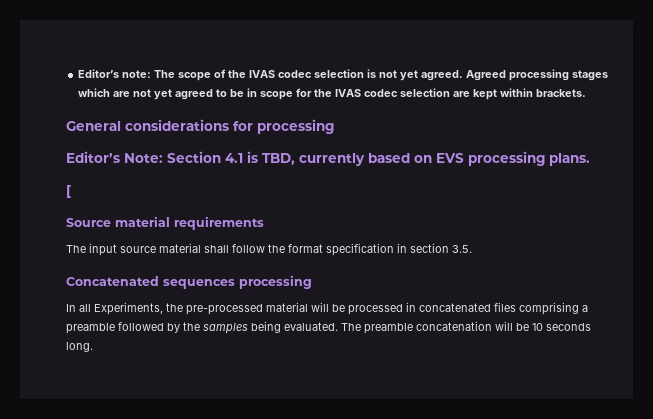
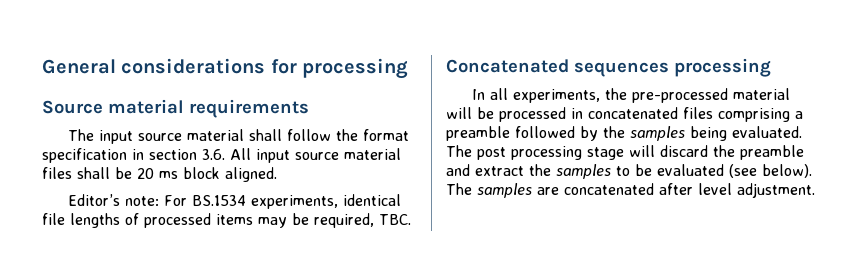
- Editor’s note: The scope of the IVAS codec selection is not yet agreed. Agreed processing stages which are not yet agreed to be in scope for the IVAS codec selection are kept within brackets.
  General considerations for processing
- Editor’s Note: Section 4.1 is TBD, currently based on EVS processing plans.
- [
- The input source material shall follow the format specification in section 3.5.
+ The input source material shall follow the format specification in section 3.6. All input source material files shall be 20 ms block aligned.
+ Editor’s note: For BS.1534 experiments, identical file lengths of processed items may be required, TBC.
- In all Experiments, the pre-processed material will be processed in concatenated files comprising a preamble followed by the samples being evaluated.
+ In all experiments, the pre-processed material will be processed in concatenated files comprising a preamble followed by the samples being evaluated.
- The preamble concatenation will be 10 seconds long.
+ The post processing stage will discard the preamble and extract the samples to be evaluated (see below). The samples are concatenated after level adjustment.

